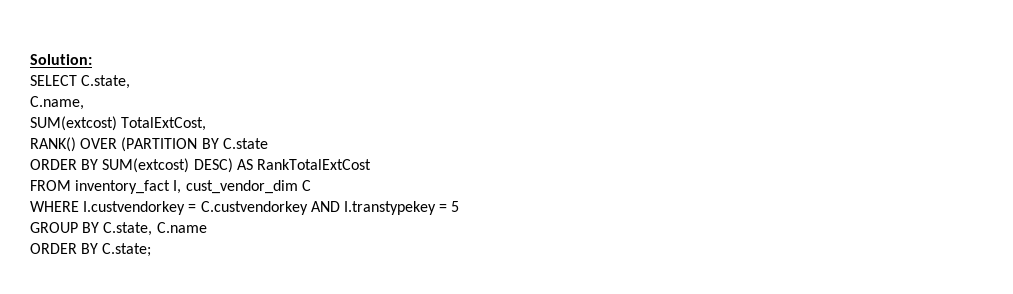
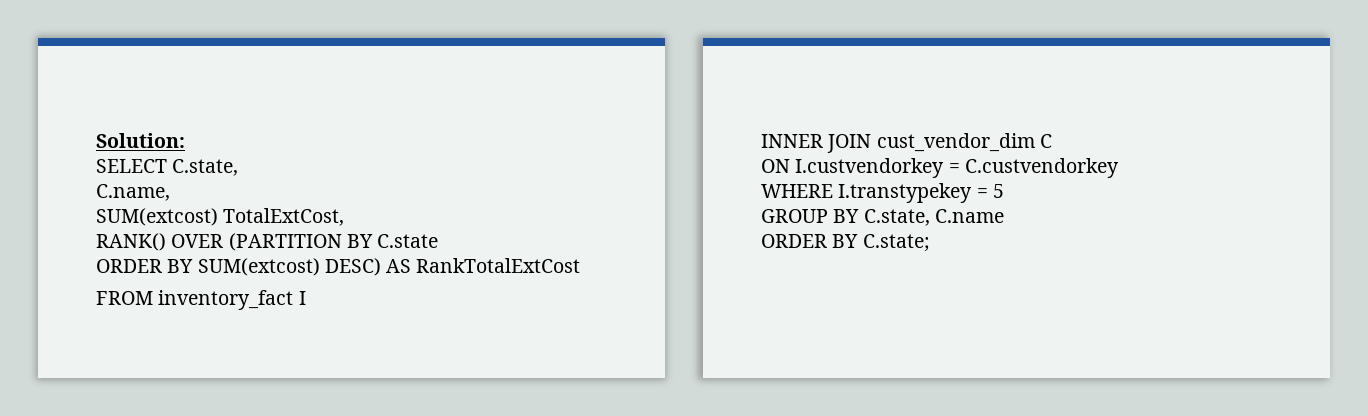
- FROM inventory_fact I, cust_vendor_dim C
+ FROM inventory_fact I
+ INNER JOIN cust_vendor_dim C
- WHERE I.custvendorkey = C.custvendorkey AND I.transtypekey = 5
+ ON I.custvendorkey = C.custvendorkey
+ WHERE I.transtypekey = 5

